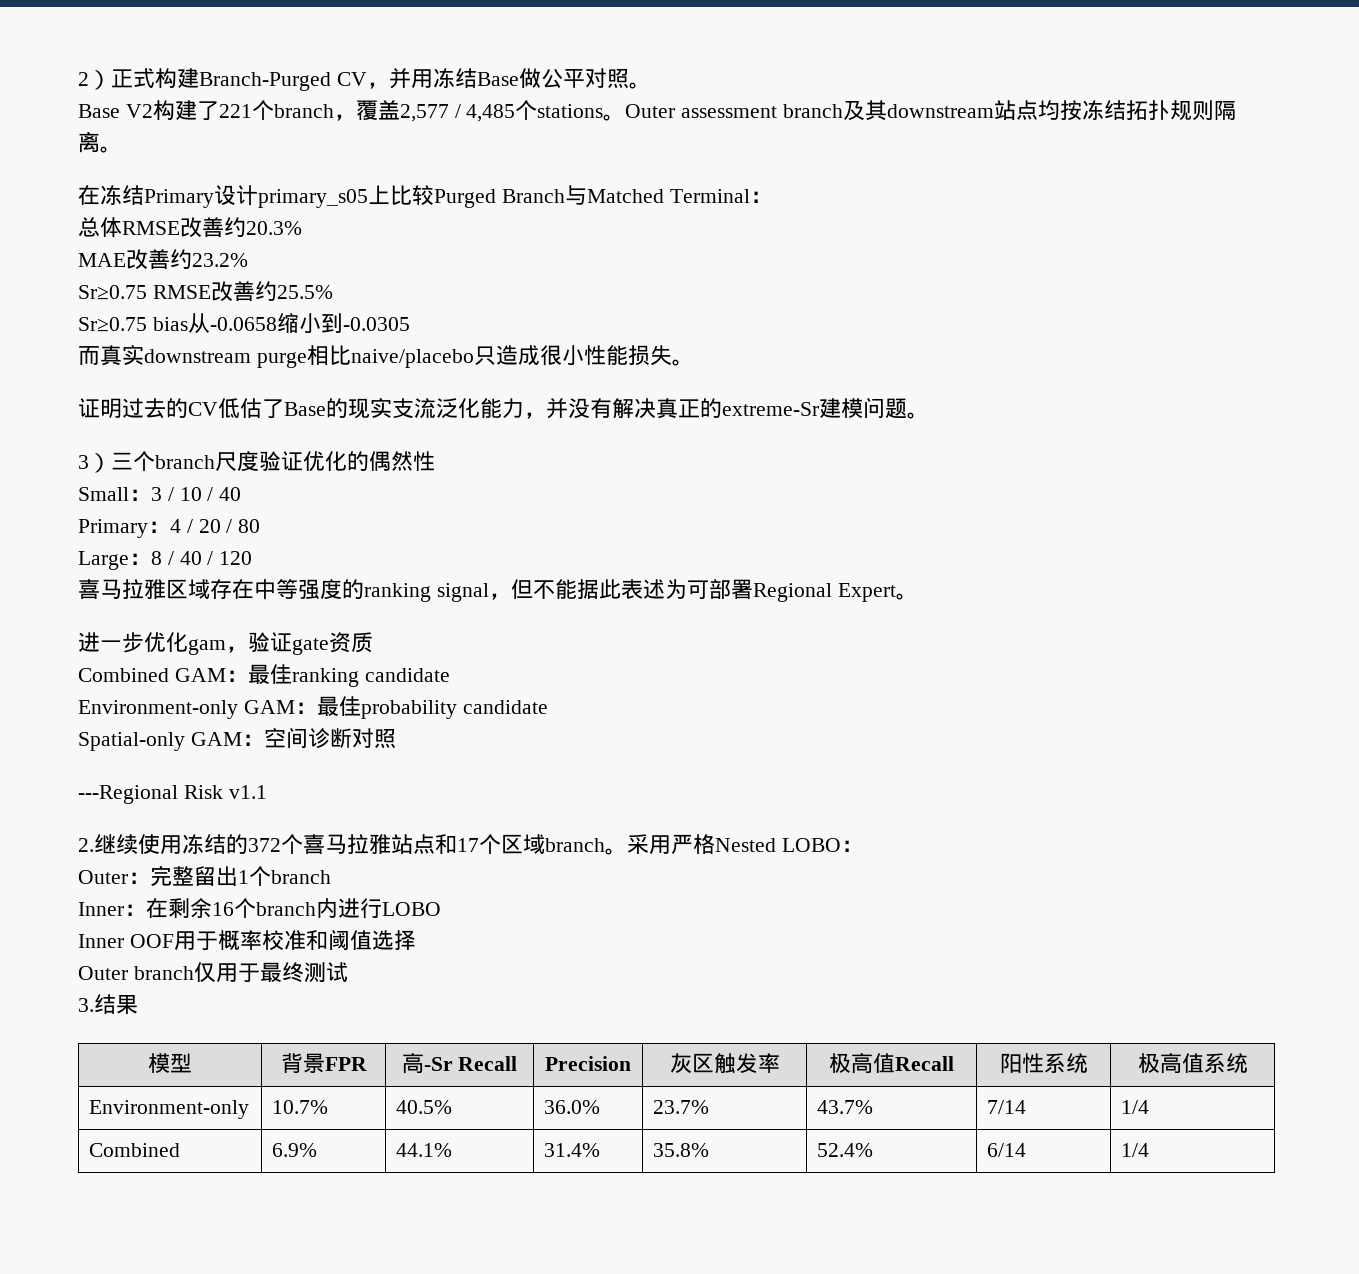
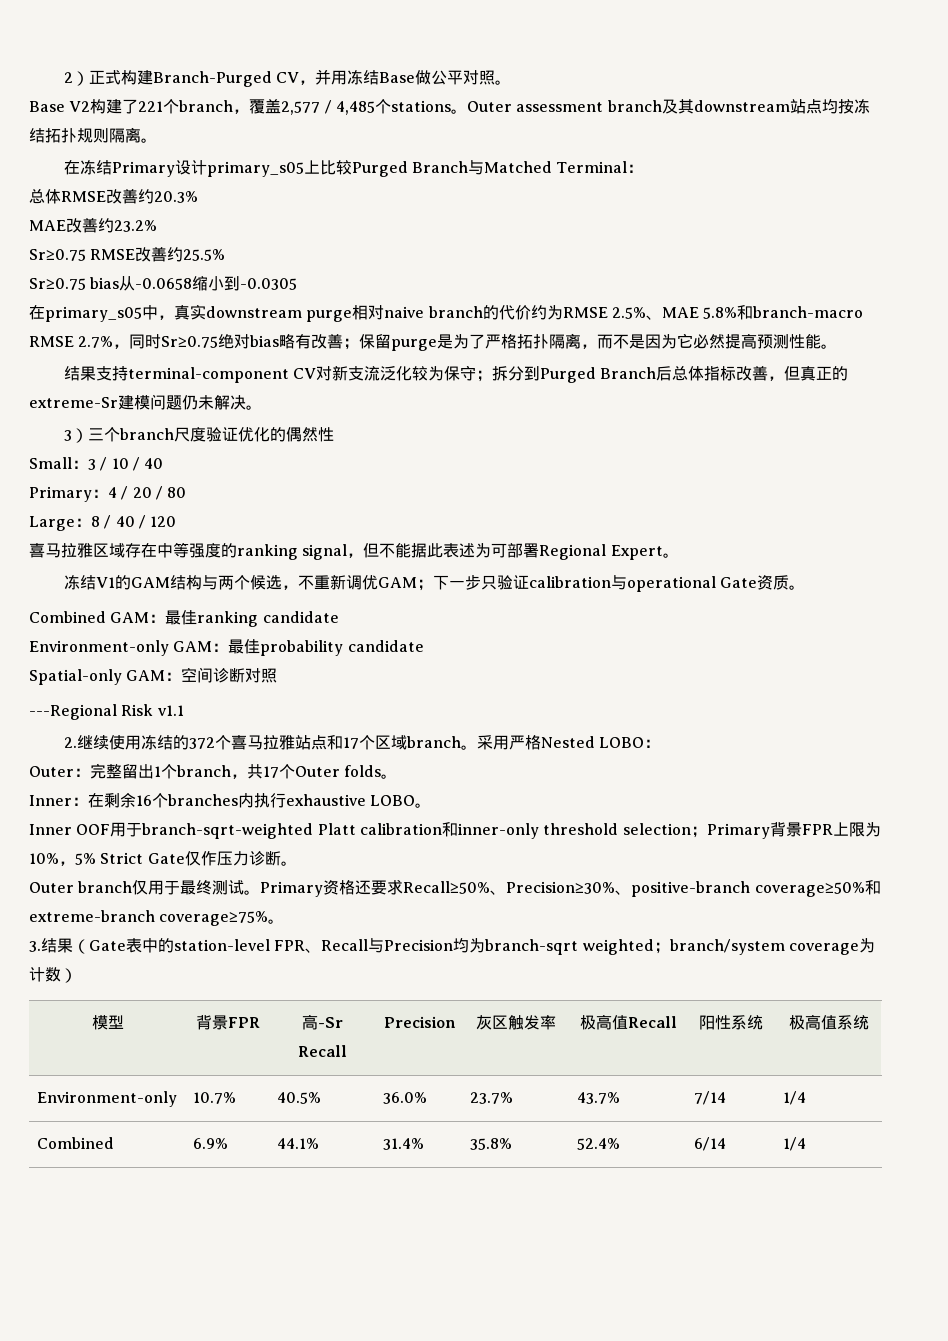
- 而真实downstream purge相比naive/placebo只造成很小性能损失。
- 证明过去的CV低估了Base的现实支流泛化能力，并没有解决真正的extreme-Sr建模问题。
+ 在primary_s05中，真实downstream purge相对naive branch的代价约为RMSE 2.5%、MAE 5.8%和branch-macro RMSE 2.7%，同时Sr≥0.75绝对bias略有改善；保留purge是为了严格拓扑隔离，而不是因为它必然提高预测性能。
+ 结果支持terminal-component CV对新支流泛化较为保守；拆分到Purged Branch后总体指标改善，但真正的extreme-Sr建模问题仍未解决。
- 进一步优化gam，验证gate资质
+ 冻结V1的GAM结构与两个候选，不重新调优GAM；下一步只验证calibration与operational Gate资质。
- Outer：完整留出1个branch
+ Outer：完整留出1个branch，共17个Outer folds。
- Inner：在剩余16个branch内进行LOBO
+ Inner：在剩余16个branches内执行exhaustive LOBO。
- Inner OOF用于概率校准和阈值选择
+ Inner OOF用于branch-sqrt-weighted Platt calibration和inner-only threshold selection；Primary背景FPR上限为10%，5% Strict Gate仅作压力诊断。
- Outer branch仅用于最终测试
- 3.结果
+ Outer branch仅用于最终测试。Primary资格还要求Recall≥50%、Precision≥30%、positive-branch coverage≥50%和extreme-branch coverage≥75%。
+ 3.结果（Gate表中的station-level FPR、Recall与Precision均为branch-sqrt weighted；branch/system coverage为计数）

